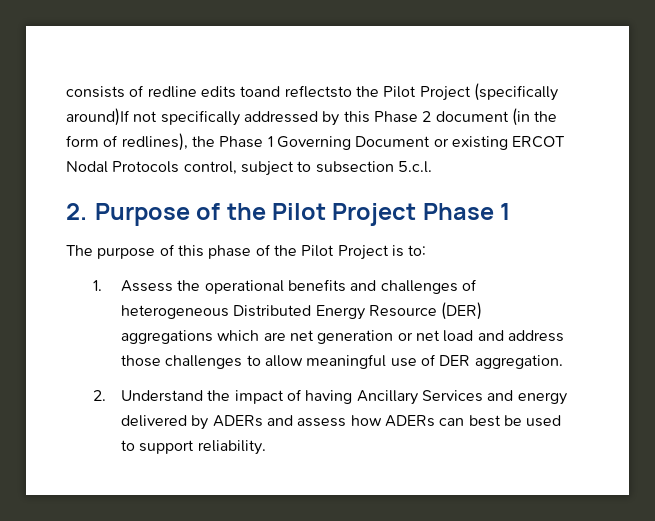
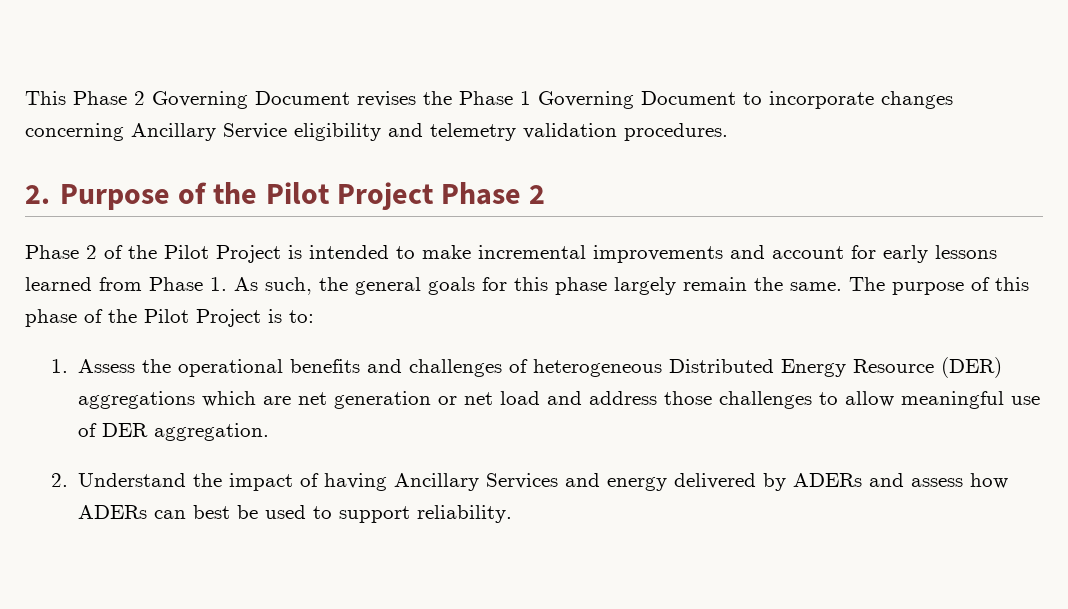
- consists of redline edits toand reflectsto the Pilot Project (specifically around)If not specifically addressed by this Phase 2 document (in the form of redlines), the Phase 1 Governing Document or existing ERCOT Nodal Protocols control, subject to subsection 5.c.l.
+ This Phase 2 Governing Document revises the Phase 1 Governing Document to incorporate changes concerning Ancillary Service eligibility and telemetry validation procedures.
- 2. Purpose of the Pilot Project Phase 1
- The purpose of this phase of the Pilot Project is to:
+ 2. Purpose of the Pilot Project Phase 2
+ Phase 2 of the Pilot Project is intended to make incremental improvements and account for early lessons learned from Phase 1. As such, the general goals for this phase largely remain the same. The purpose of this phase of the Pilot Project is to:

